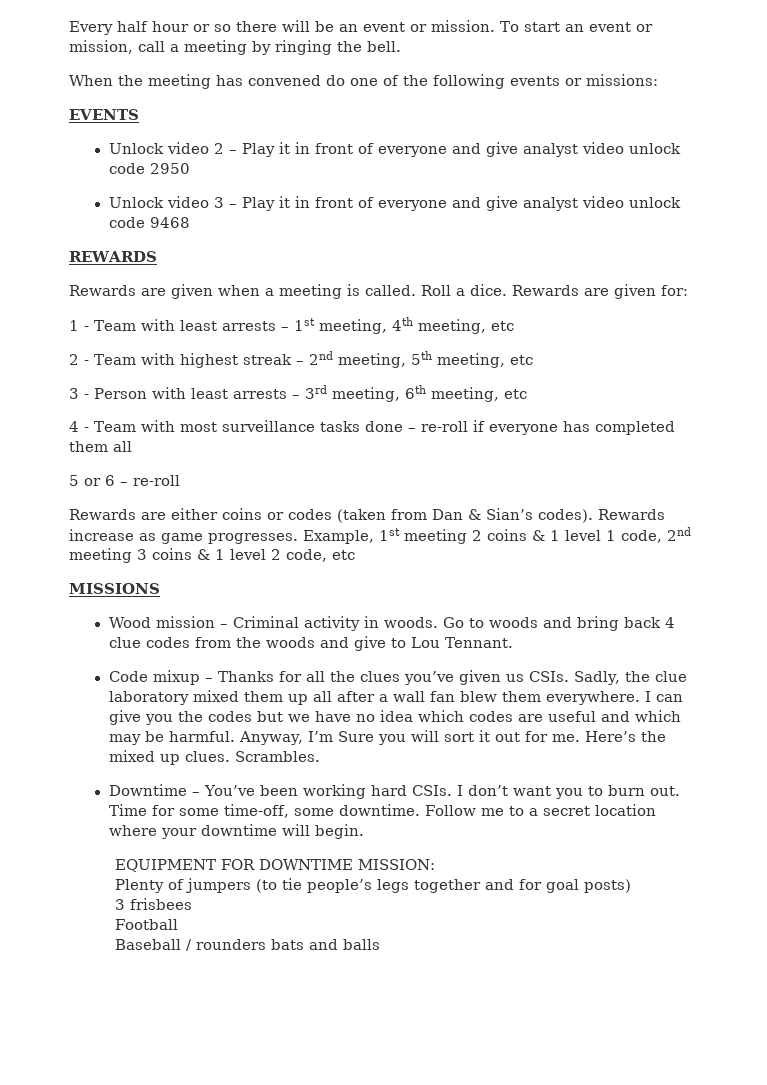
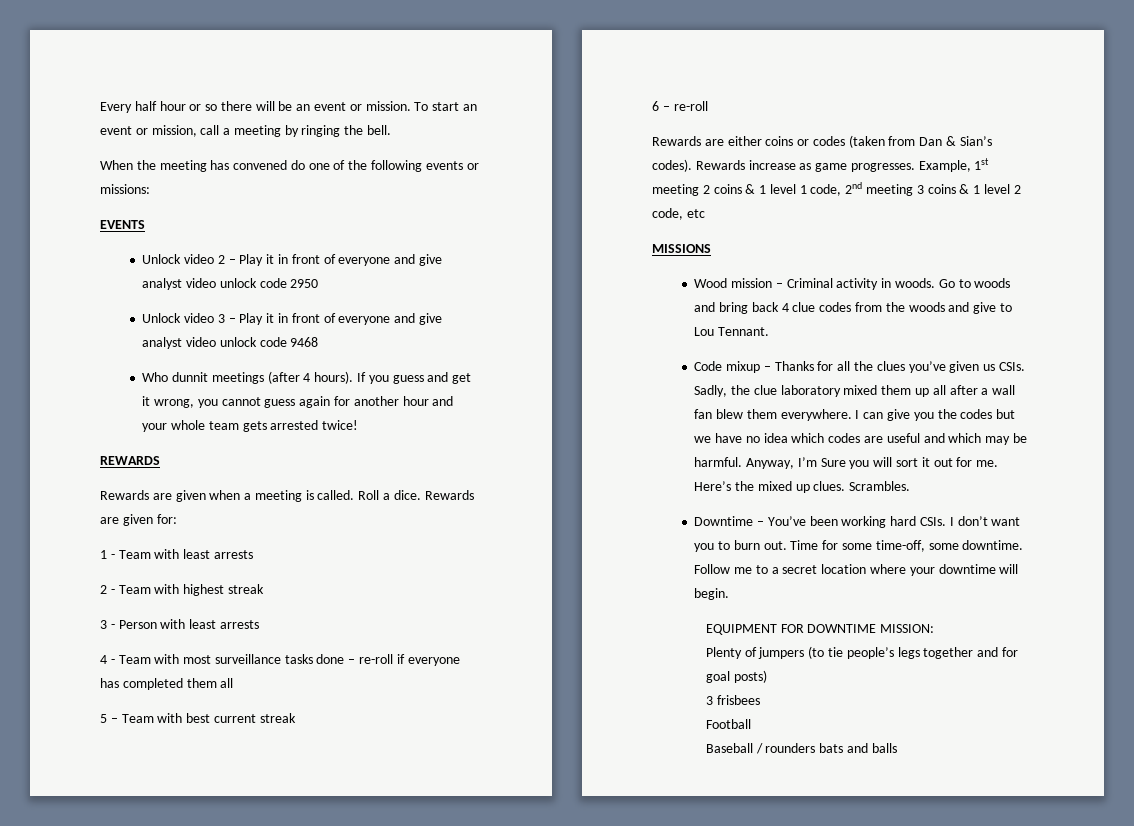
+ Who dunnit meetings (after 4 hours). If you guess and get it wrong, you cannot guess again for another hour and your whole team gets arrested twice!
- 1 - Team with least arrests – 1st meeting, 4th meeting, etc
+ 1 - Team with least arrests
- 2 - Team with highest streak – 2nd meeting, 5th meeting, etc
+ 2 - Team with highest streak
- 3 - Person with least arrests – 3rd meeting, 6th meeting, etc
+ 3 - Person with least arrests
- 5 or 6 – re-roll
+ 5 – Team with best current streak
+ 6 – re-roll

